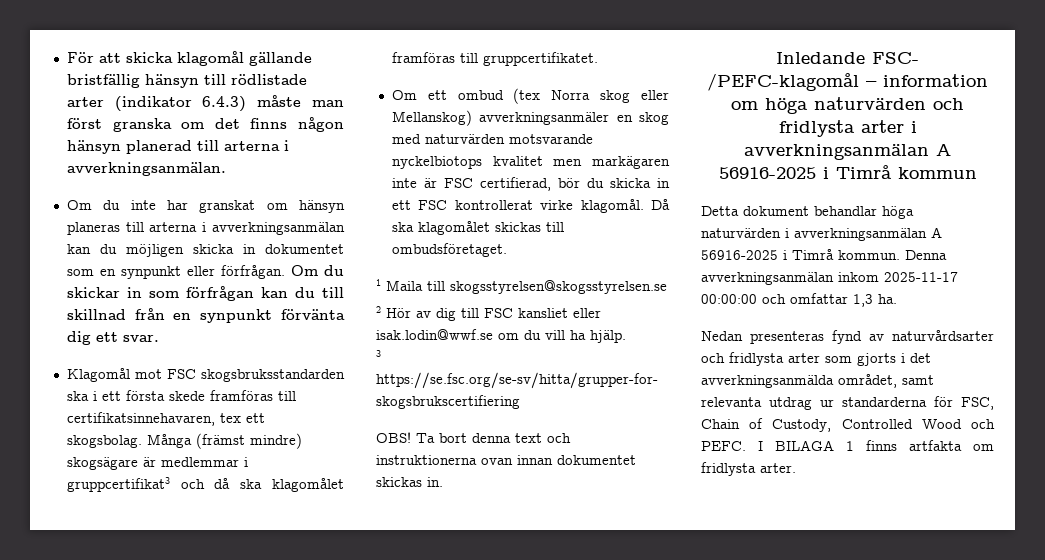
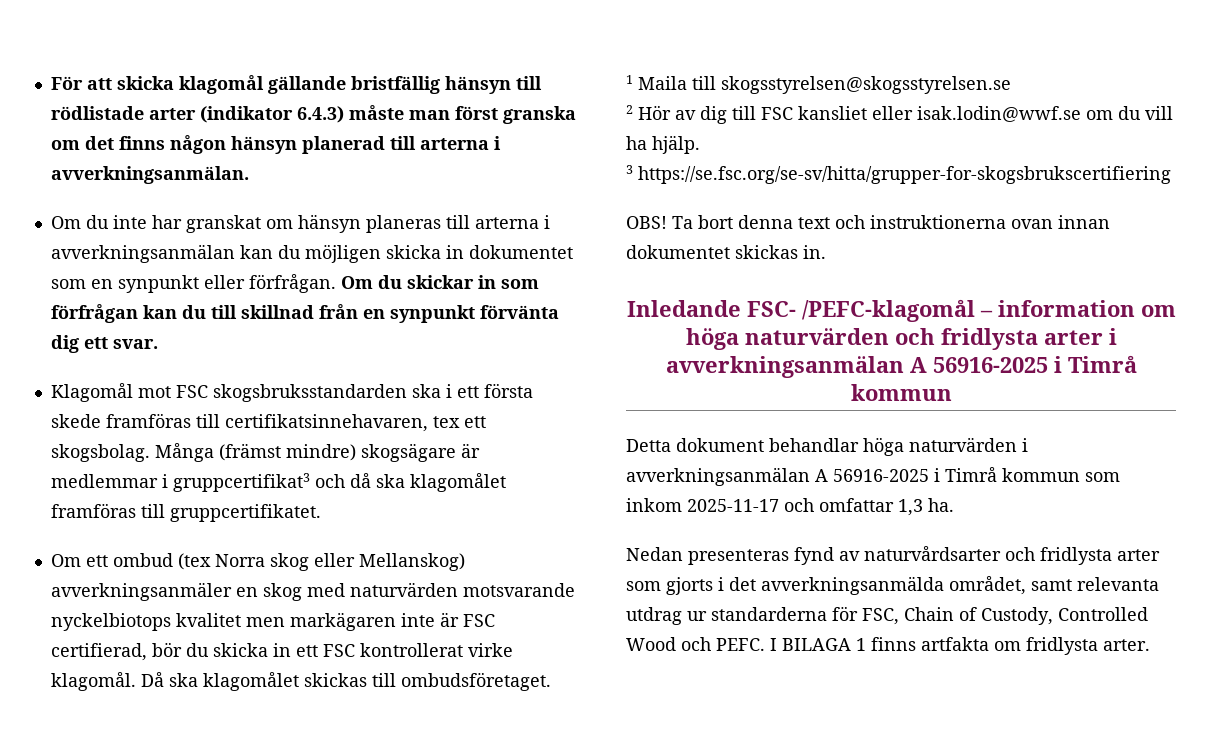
- Detta dokument behandlar höga naturvärden i avverkningsanmälan A 56916-2025 i Timrå kommun. Denna avverkningsanmälan inkom 2025-11-17 00:00:00 och omfattar 1,3 ha.
+ Detta dokument behandlar höga naturvärden i avverkningsanmälan A 56916-2025 i Timrå kommun som inkom 2025-11-17 och omfattar 1,3 ha.

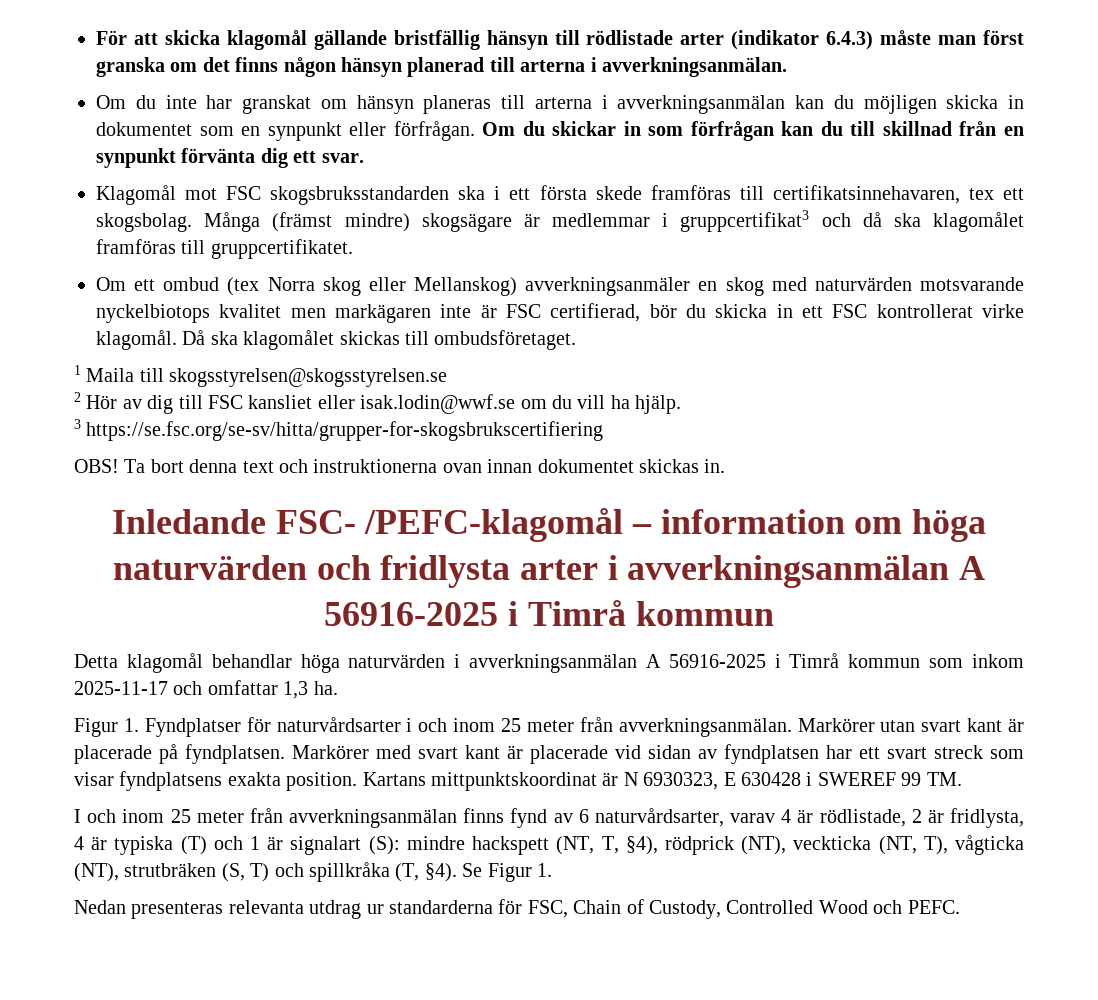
- Detta dokument behandlar höga naturvärden i avverkningsanmälan A 56916-2025 i Timrå kommun som inkom 2025-11-17 och omfattar 1,3 ha.
+ Detta klagomål behandlar höga naturvärden i avverkningsanmälan A 56916-2025 i Timrå kommun som inkom 2025-11-17 och omfattar 1,3 ha.
- Nedan presenteras fynd av naturvårdsarter och fridlysta arter som gjorts i det avverkningsanmälda området, samt relevanta utdrag ur standarderna för FSC, Chain of Custody, Controlled Wood och PEFC. I BILAGA 1 finns artfakta om fridlysta arter.
+ Figur 1. Fyndplatser för naturvårdsarter i och inom 25 meter från avverkningsanmälan. Markörer utan svart kant är placerade på fyndplatsen. Markörer med svart kant är placerade vid sidan av fyndplatsen har ett svart streck som visar fyndplatsens exakta position. Kartans mittpunktskoordinat är N 6930323, E 630428 i SWEREF 99 TM.
+ I och inom 25 meter från avverkningsanmälan finns fynd av 6 naturvårdsarter, varav 4 är rödlistade, 2 är fridlysta, 4 är typiska (T) och 1 är signalart (S): mindre hackspett (NT, T, §4), rödprick (NT), veckticka (NT, T), vågticka (NT), strutbräken (S, T) och spillkråka (T, §4). Se Figur 1.
+ Nedan presenteras relevanta utdrag ur standarderna för FSC, Chain of Custody, Controlled Wood och PEFC.

